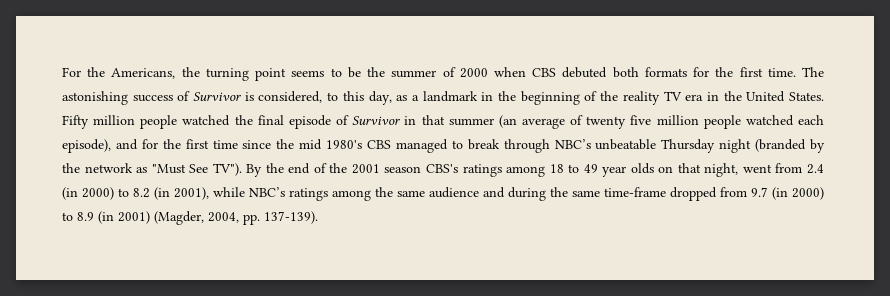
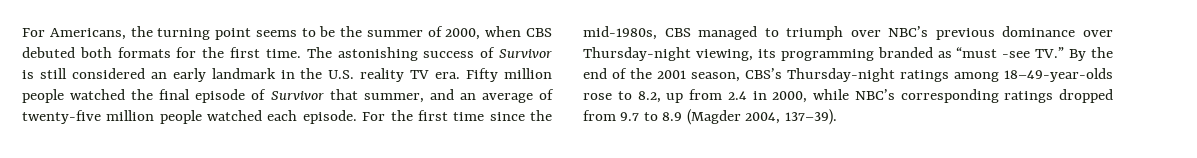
- For the Americans, the turning point seems to be the summer of 2000 when CBS debuted both formats for the first time.
+ For Americans, the turning point seems to be the summer of 2000, when CBS debuted both formats for the first time.
- The astonishing success of Survivor is considered, to this day, as a landmark in the beginning of the reality TV era in the United States.
+ The astonishing success of Survivor is still considered an early landmark in the U.S. reality TV era.
- Fifty million people watched the final episode of Survivor in that summer (an average of twenty five million people watched each episode), and for the first time since the mid 1980's CBS managed to break through NBC’s unbeatable Thursday night (branded by the network as "Must See TV"). By the end of the 2001 season CBS's ratings among 18 to 49 year olds on that night, went from 2.4 (in 2000) to 8.2 (in 2001), while NBC’s ratings among the same audience and during the same time-frame dropped from 9.7 (in 2000) to 8.9 (in 2001) (Magder, 2004, pp. 137-139).
+ Fifty million people watched the final episode of Survivor that summer, and an average of twenty-five million people watched each episode. For the first time since the mid-1980s, CBS managed to triumph over NBC’s previous dominance over Thursday-night viewing, its programming branded as “must -see TV.” By the end of the 2001 season, CBS’s Thursday-night ratings among 18–49-year-olds rose to 8.2, up from 2.4 in 2000, while NBC’s corresponding ratings dropped from 9.7 to 8.9 (Magder 2004, 137–39).

